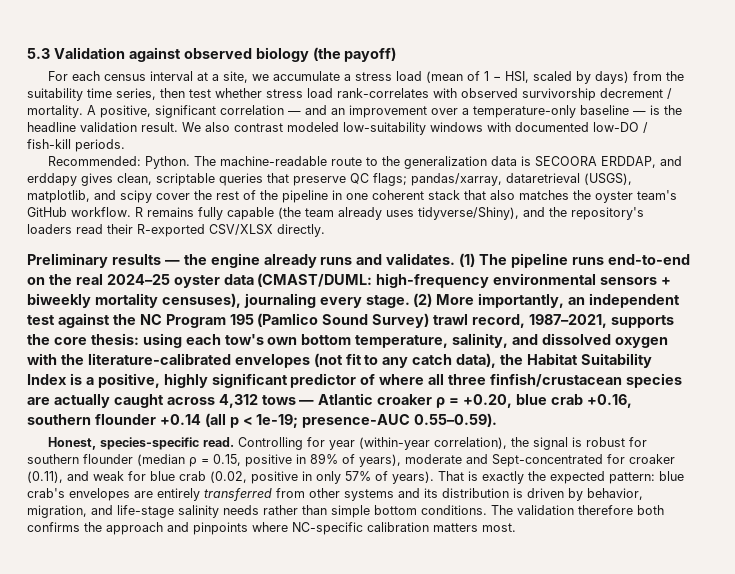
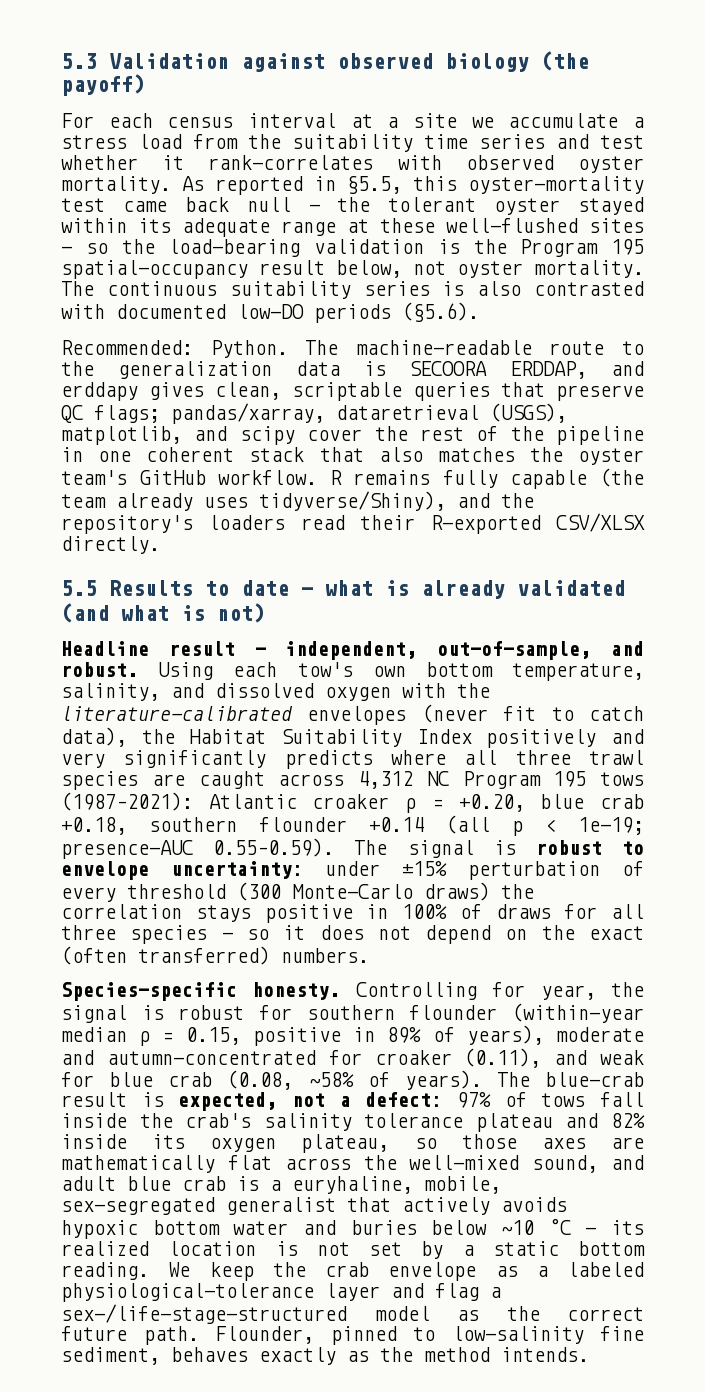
- For each census interval at a site, we accumulate a stress load (mean of 1 − HSI, scaled by days) from the suitability time series, then test whether stress load rank-correlates with observed survivorship decrement / mortality. A positive, significant correlation — and an improvement over a temperature-only baseline — is the headline validation result. We also contrast modeled low-suitability windows with documented low-DO / fish-kill periods.
+ For each census interval at a site we accumulate a stress load from the suitability time series and test whether it rank-correlates with observed oyster mortality. As reported in §5.5, this oyster-mortality test came back null — the tolerant oyster stayed within its adequate range at these well-flushed sites — so the load-bearing validation is the Program 195 spatial-occupancy result below, not oyster mortality. The continuous suitability series is also contrasted with documented low-DO periods (§5.6).
- Preliminary results — the engine already runs and validates. (1) The pipeline runs end-to-end on the real 2024–25 oyster data (CMAST/DUML: high-frequency environmental sensors + biweekly mortality censuses), journaling every stage. (2) More importantly, an independent test against the NC Program 195 (Pamlico Sound Survey) trawl record, 1987–2021, supports the core thesis: using each tow's own bottom temperature, salinity, and dissolved oxygen with the literature-calibrated envelopes (not fit to any catch data), the Habitat Suitability Index is a positive, highly significant predictor of where all three finfish/crustacean species are actually caught across 4,312 tows — Atlantic croaker ρ = +0.20, blue crab +0.16, southern flounder +0.14 (all p < 1e-19;
+ 5.5 Results to date — what is already validated (and what is not)
+ Headline result — independent, out-of-sample, and robust. Using each tow's own bottom temperature, salinity, and dissolved oxygen with the literature-calibrated envelopes (never fit to catch data), the Habitat Suitability Index positively and very significantly predicts where all three trawl species are caught across 4,312 NC Program 195 tows (1987–2021): Atlantic croaker ρ = +0.20, blue crab +0.18, southern flounder +0.14 (all p < 1e-19;
- presence-AUC 0.55–0.59).
- Honest, species-specific read. Controlling for year (within-year correlation), the signal is robust for southern flounder (median ρ = 0.15, positive in 89% of years), moderate and Sept-concentrated for croaker (0.11), and weak for blue crab (0.02, positive in only 57% of years). That is exactly the expected pattern: blue crab's envelopes are entirely transferred from other systems and its distribution is driven by behavior, migration, and life-stage salinity needs rather than simple bottom conditions. The validation therefore both confirms the approach and pinpoints where NC-specific calibration matters most.
+ presence-AUC 0.55–0.59). The signal is robust to envelope uncertainty: under ±15% perturbation of every threshold (300 Monte-Carlo draws) the correlation stays positive in 100% of draws for all three species — so it does not depend on the exact (often transferred) numbers.
+ Species-specific honesty. Controlling for year, the signal is robust for southern flounder (within-year median ρ = 0.15, positive in 89% of years), moderate and autumn-concentrated for croaker (0.11), and weak for blue crab (0.08, ~58% of years). The blue-crab result is expected, not a defect: 97% of tows fall inside the crab's salinity tolerance plateau and 82% inside its oxygen plateau, so those axes are mathematically flat across the well-mixed sound, and adult blue crab is a euryhaline, mobile, sex-segregated generalist that actively avoids hypoxic bottom water and buries below ~10 °C — its realized location is not set by a static bottom reading. We keep the crab envelope as a labeled physiological-tolerance layer and flag a sex-/life-stage-structured model as the correct future path. Flounder, pinned to low-salinity fine sediment, behaves exactly as the method intends.

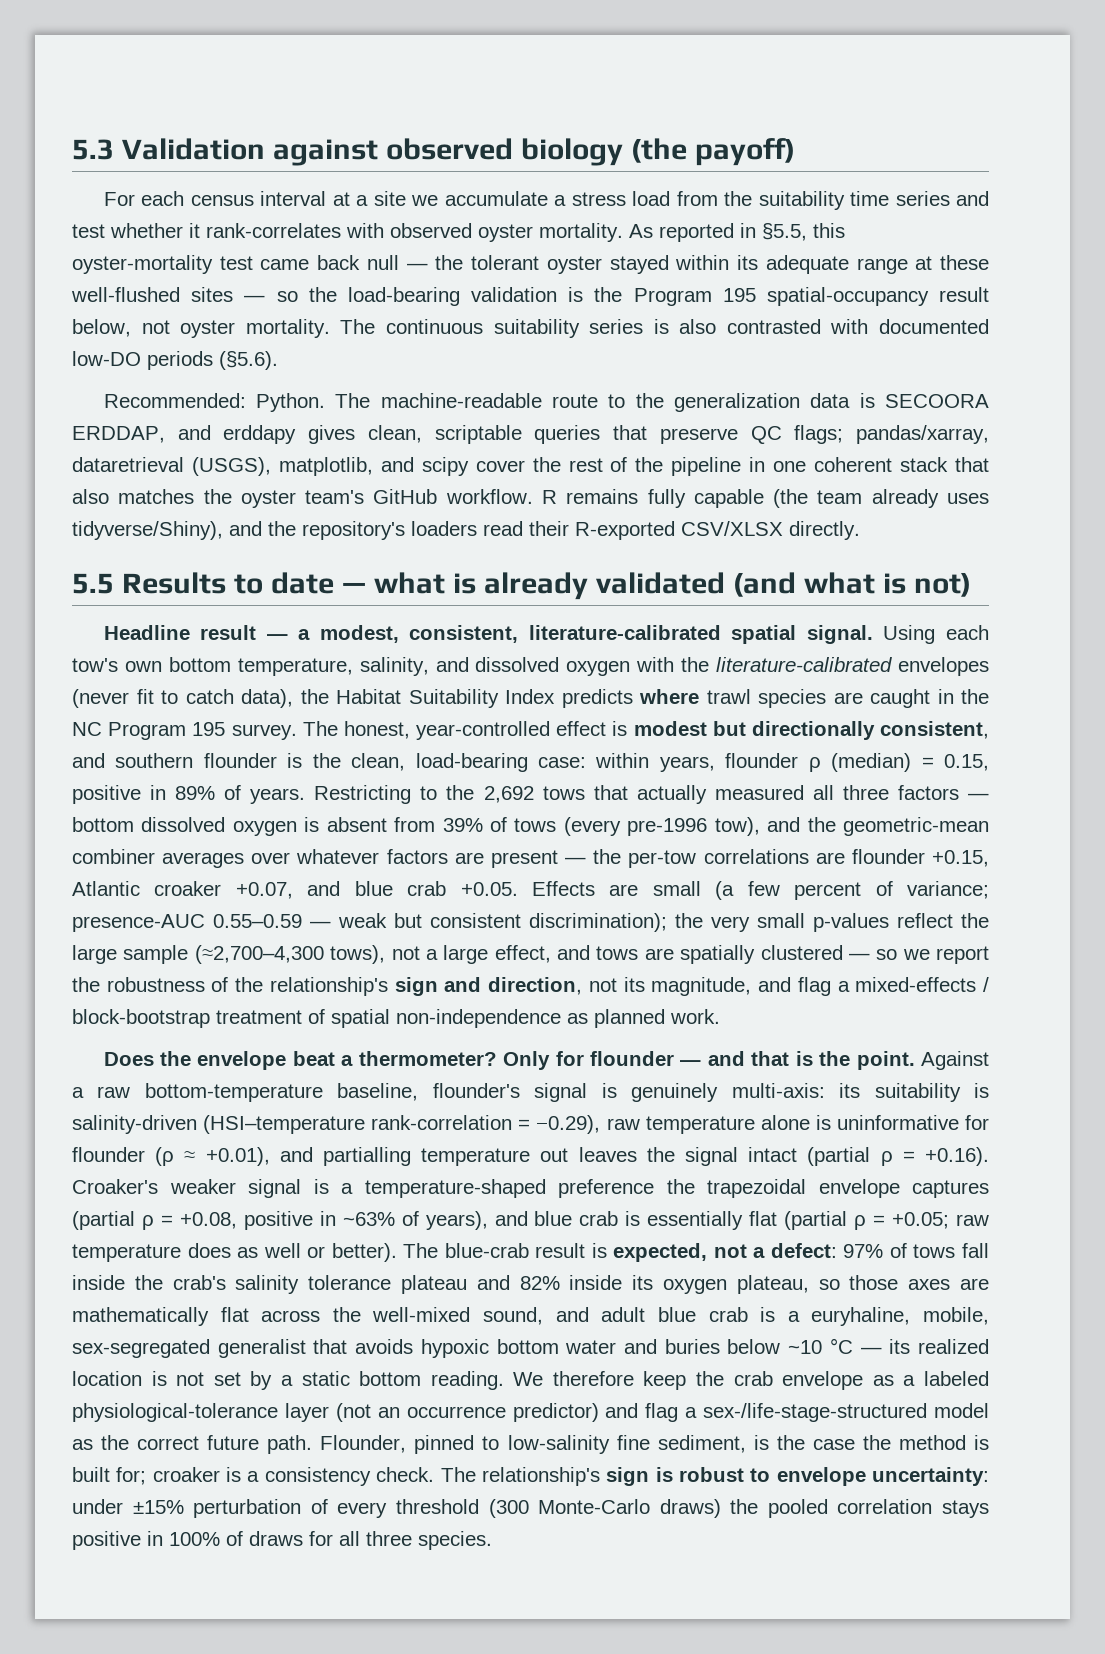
- Headline result — independent, out-of-sample, and robust.
+ Headline result — a modest, consistent, literature-calibrated spatial signal.
- Using each tow's own bottom temperature, salinity, and dissolved oxygen with the literature-calibrated envelopes (never fit to catch data), the Habitat Suitability Index positively and very significantly predicts where all three trawl species are caught across 4,312 NC Program 195 tows (1987–2021): Atlantic croaker ρ = +0.20, blue crab +0.18, southern flounder +0.14 (all p < 1e-19; presence-AUC 0.55–0.59). The signal is robust to envelope uncertainty: under ±15% perturbation of every threshold (300 Monte-Carlo draws) the correlation stays positive in 100% of draws for all three species — so it does not depend on the exact (often transferred) numbers.
- Species-specific honesty. Controlling for year, the signal is robust for southern flounder (within-year median ρ = 0.15, positive in 89% of years), moderate and autumn-concentrated for croaker (0.11), and weak for blue crab (0.08, ~58% of years).
+ Using each tow's own bottom temperature, salinity, and dissolved oxygen with the literature-calibrated envelopes (never fit to catch data), the Habitat Suitability Index predicts where trawl species are caught in the NC Program 195 survey. The honest, year-controlled effect is modest but directionally consistent, and southern flounder is the clean, load-bearing case: within years, flounder ρ (median) = 0.15, positive in 89% of years. Restricting to the 2,692 tows that actually measured all three factors — bottom dissolved oxygen is absent from 39% of tows (every pre-1996 tow), and the geometric-mean combiner averages over whatever factors are present — the per-tow correlations are flounder +0.15, Atlantic croaker +0.07, and blue crab +0.05. Effects are small (a few percent of variance; presence-AUC 0.55–0.59 — weak but consistent discrimination); the very small p-values reflect the large sample (≈2,700–4,300 tows), not a large effect, and tows are spatially clustered — so we report the robustness of the relationship's sign and direction, not its magnitude, and flag a mixed-effects / block-bootstrap treatment of spatial non-independence as planned work.
+ Does the envelope beat a thermometer? Only for flounder — and that is the point. Against a raw bottom-temperature baseline, flounder's signal is genuinely multi-axis: its suitability is salinity-driven (HSI–temperature rank-correlation = −0.29), raw temperature alone is uninformative for flounder (ρ ≈ +0.01), and partialling temperature out leaves the signal intact (partial ρ = +0.16). Croaker's weaker signal is a temperature-shaped preference the trapezoidal envelope captures (partial ρ = +0.08, positive in ~63% of years), and blue crab is essentially flat (partial ρ = +0.05; raw temperature does as well or better).
- 97% of tows fall inside the crab's salinity tolerance plateau and 82% inside its oxygen plateau, so those axes are mathematically flat across the well-mixed sound, and adult blue crab is a euryhaline, mobile, sex-segregated generalist that actively avoids hypoxic bottom water and buries below ~10 °C — its realized location is not set by a static bottom reading.
+ 97% of tows fall inside the crab's salinity tolerance plateau and 82% inside its oxygen plateau, so those axes are mathematically flat across the well-mixed sound, and adult blue crab is a euryhaline, mobile, sex-segregated generalist that avoids hypoxic bottom water and buries below ~10 °C — its realized location is not set by a static bottom reading.
- We keep the crab envelope as a labeled physiological-tolerance layer and flag a sex-/life-stage-structured model as the correct future path.
+ We therefore keep the crab envelope as a labeled physiological-tolerance layer (not an occurrence predictor) and flag a sex-/life-stage-structured model as the correct future path.
- Flounder, pinned to low-salinity fine sediment, behaves exactly as the method intends.
+ Flounder, pinned to low-salinity fine sediment, is the case the method is built for; croaker is a consistency check. The relationship's sign is robust to envelope uncertainty: under ±15% perturbation of every threshold (300 Monte-Carlo draws) the pooled correlation stays positive in 100% of draws for all three species.

